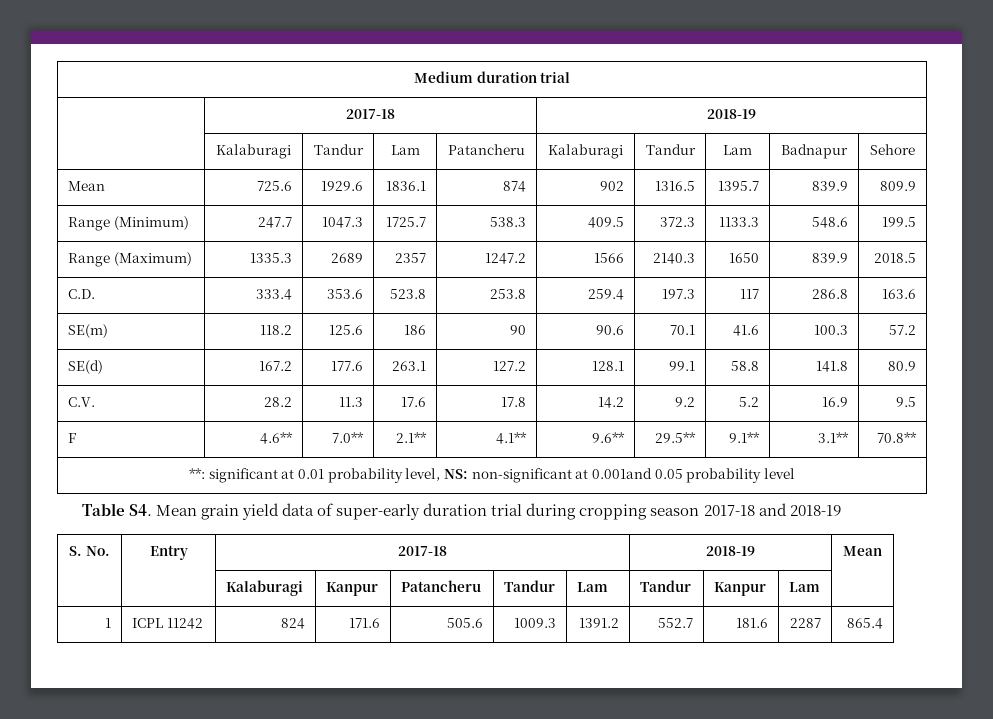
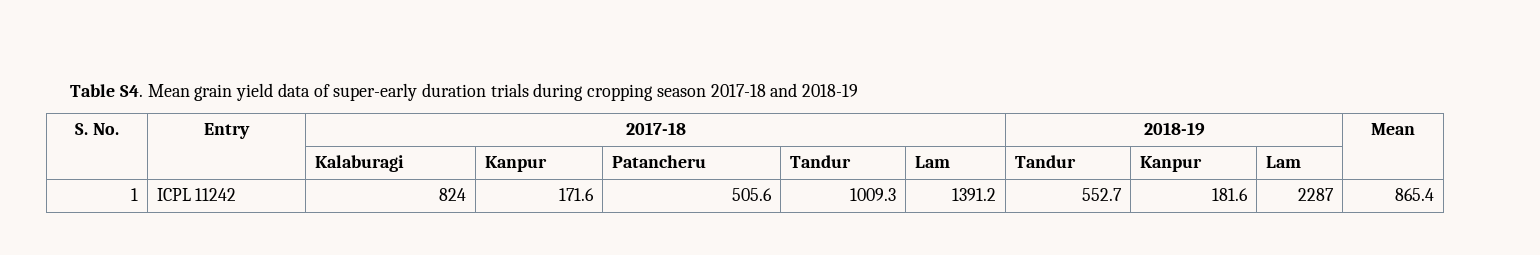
- Medium duration trial
- | 2017-18 | 2018-19
- | Kalaburagi | Tandur | Lam | Patancheru | Kalaburagi | Tandur | Lam | Badnapur | Sehore
- Mean | 725.6 | 1929.6 | 1836.1 | 874 | 902 | 1316.5 | 1395.7 | 839.9 | 809.9
- Range (Minimum) | 247.7 | 1047.3 | 1725.7 | 538.3 | 409.5 | 372.3 | 1133.3 | 548.6 | 199.5
- Range (Maximum) | 1335.3 | 2689 | 2357 | 1247.2 | 1566 | 2140.3 | 1650 | 839.9 | 2018.5
- C.D. | 333.4 | 353.6 | 523.8 | 253.8 | 259.4 | 197.3 | 117 | 286.8 | 163.6
- SE(m) | 118.2 | 125.6 | 186 | 90 | 90.6 | 70.1 | 41.6 | 100.3 | 57.2
- SE(d) | 167.2 | 177.6 | 263.1 | 127.2 | 128.1 | 99.1 | 58.8 | 141.8 | 80.9
- C.V. | 28.2 | 11.3 | 17.6 | 17.8 | 14.2 | 9.2 | 5.2 | 16.9 | 9.5
- F | 4.6** | 7.0** | 2.1** | 4.1** | 9.6** | 29.5** | 9.1** | 3.1** | 70.8**
- **: significant at 0.01 probability level, NS: non-significant at 0.001and 0.05 probability level
- Table S4. Mean grain yield data of super-early duration trial during cropping season 2017-18 and 2018-19
+ Table S4. Mean grain yield data of super-early duration trials during cropping season 2017-18 and 2018-19

